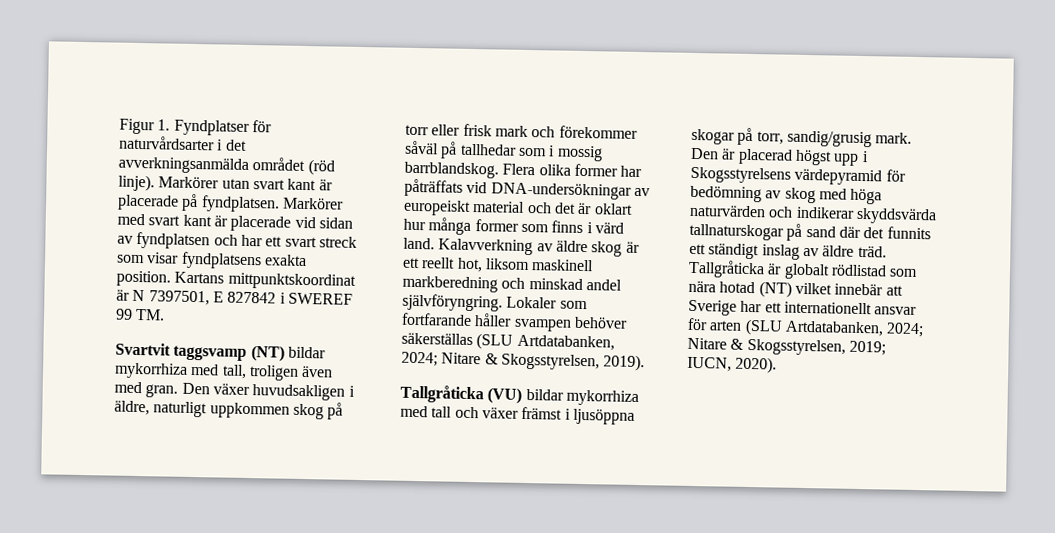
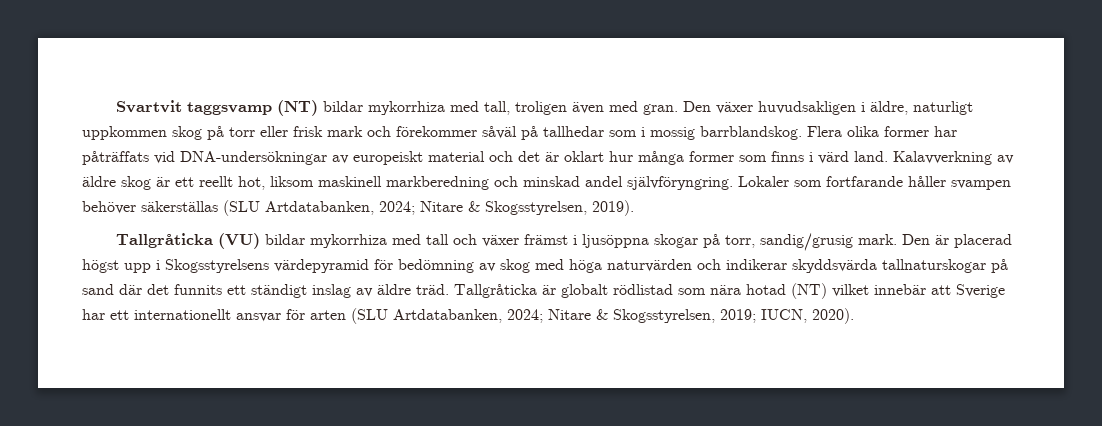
- Figur 1. Fyndplatser för naturvårdsarter i det avverkningsanmälda området (röd linje). Markörer utan svart kant är placerade på fyndplatsen. Markörer med svart kant är placerade vid sidan av fyndplatsen och har ett svart streck som visar fyndplatsens exakta position. Kartans mittpunktskoordinat är N 7397501, E 827842 i SWEREF 99 TM.

